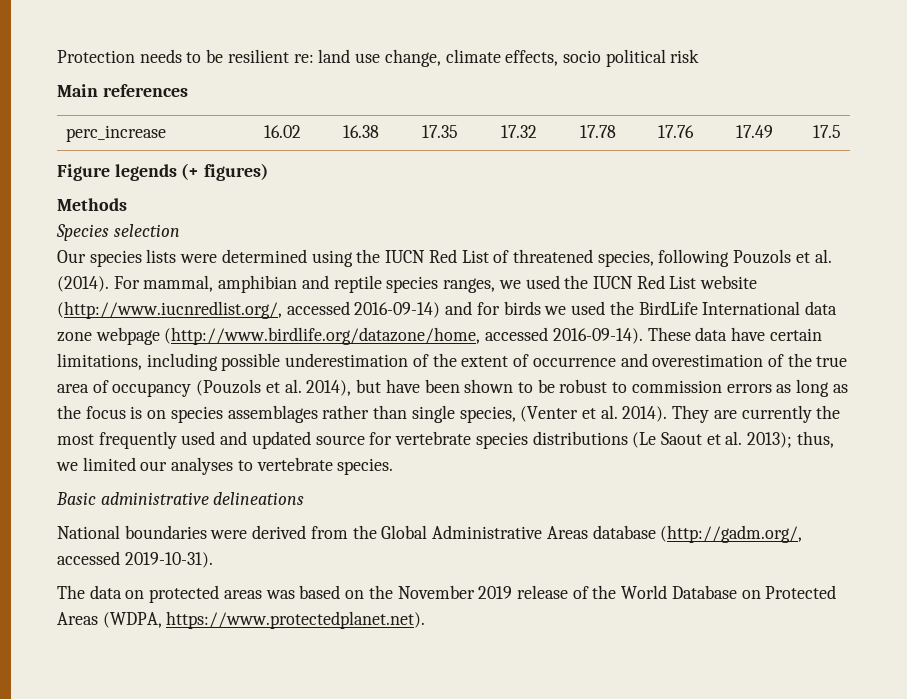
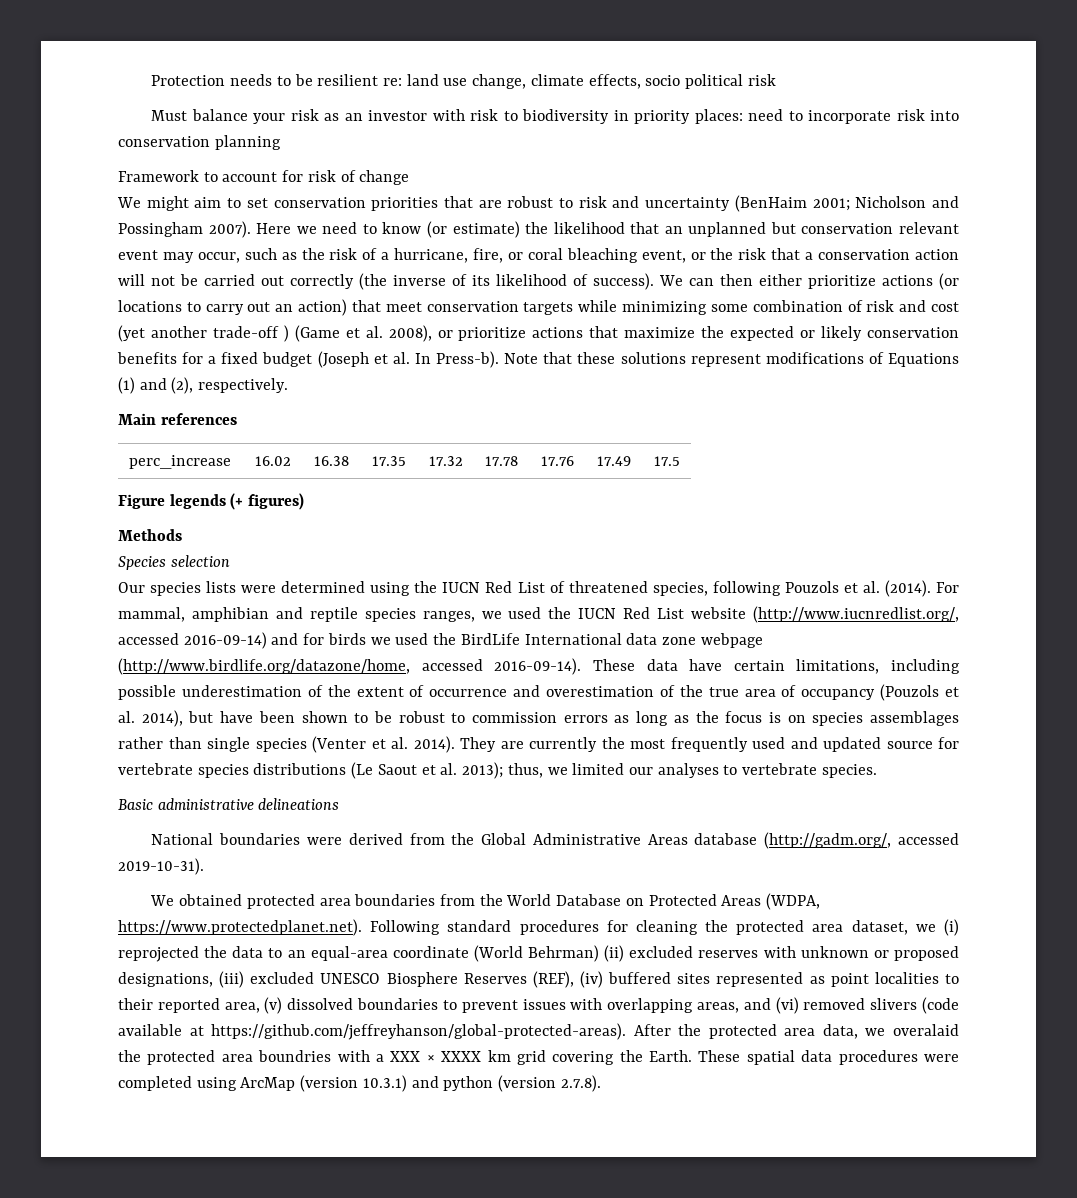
+ Must balance your risk as an investor with risk to biodiversity in priority places: need to incorporate risk into conservation planning
+ Framework to account for risk of change
+ We might aim to set conservation priorities that are robust to risk and uncertainty (BenHaim 2001; Nicholson and Possingham 2007). Here we need to know (or estimate) the likelihood that an unplanned but conservation relevant event may occur, such as the risk of a hurricane, fire, or coral bleaching event, or the risk that a conservation action will not be carried out correctly (the inverse of its likelihood of success). We can then either prioritize actions (or locations to carry out an action) that meet conservation targets while minimizing some combination of risk and cost (yet another trade-off ) (Game et al. 2008), or prioritize actions that maximize the expected or likely conservation benefits for a fixed budget (Joseph et al. In Press-b). Note that these solutions represent modifications of Equations (1) and (2), respectively.
- These data have certain limitations, including possible underestimation of the extent of occurrence and overestimation of the true area of occupancy (Pouzols et al. 2014), but have been shown to be robust to commission errors as long as the focus is on species assemblages rather than single species, (Venter et al. 2014).
+ These data have certain limitations, including possible underestimation of the extent of occurrence and overestimation of the true area of occupancy (Pouzols et al. 2014), but have been shown to be robust to commission errors as long as the focus is on species assemblages rather than single species (Venter et al. 2014).
- The data on protected areas was based on the November 2019 release of the World Database on Protected Areas (WDPA, https://www.protectedplanet.net).
+ We obtained protected area boundaries from the World Database on Protected Areas (WDPA, https://www.protectedplanet.net). Following standard procedures for cleaning the protected area dataset, we (i) reprojected the data to an equal-area coordinate (World Behrman) (ii) excluded reserves with unknown or proposed designations, (iii) excluded UNESCO Biosphere Reserves (REF), (iv) buffered sites represented as point localities to their reported area, (v) dissolved boundaries to prevent issues with overlapping areas, and (vi) removed slivers (code available at https://github.com/jeffreyhanson/global-protected-areas). After the protected area data, we overalaid the protected area boundries with a XXX × XXXX km grid covering the Earth. These spatial data procedures were completed using ArcMap (version 10.3.1) and python (version 2.7.8).

